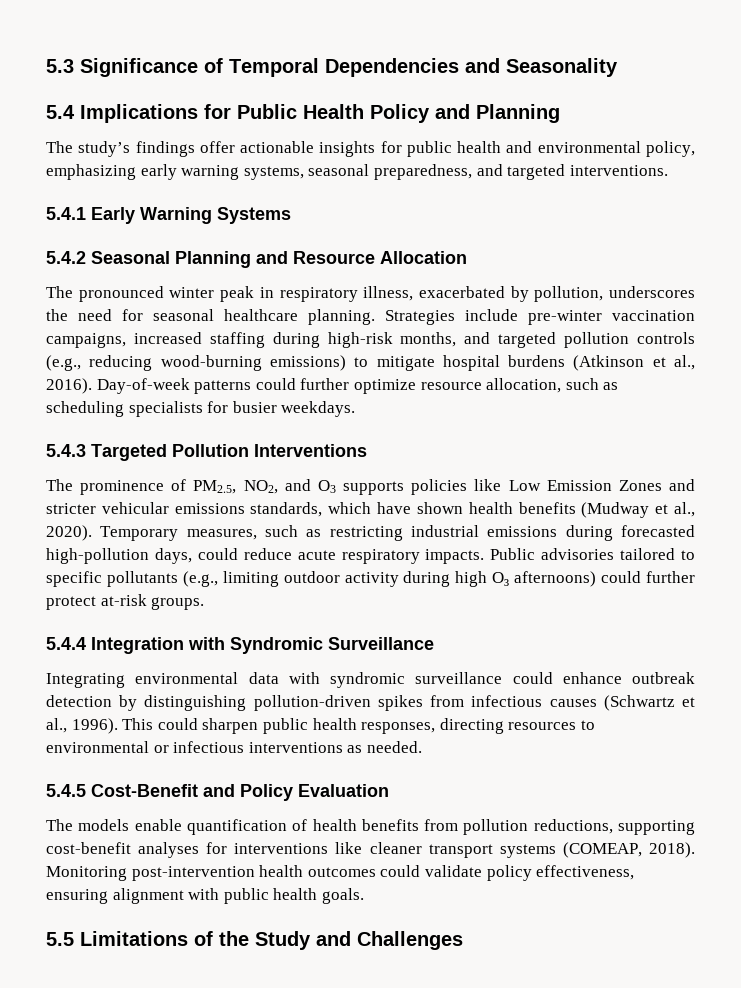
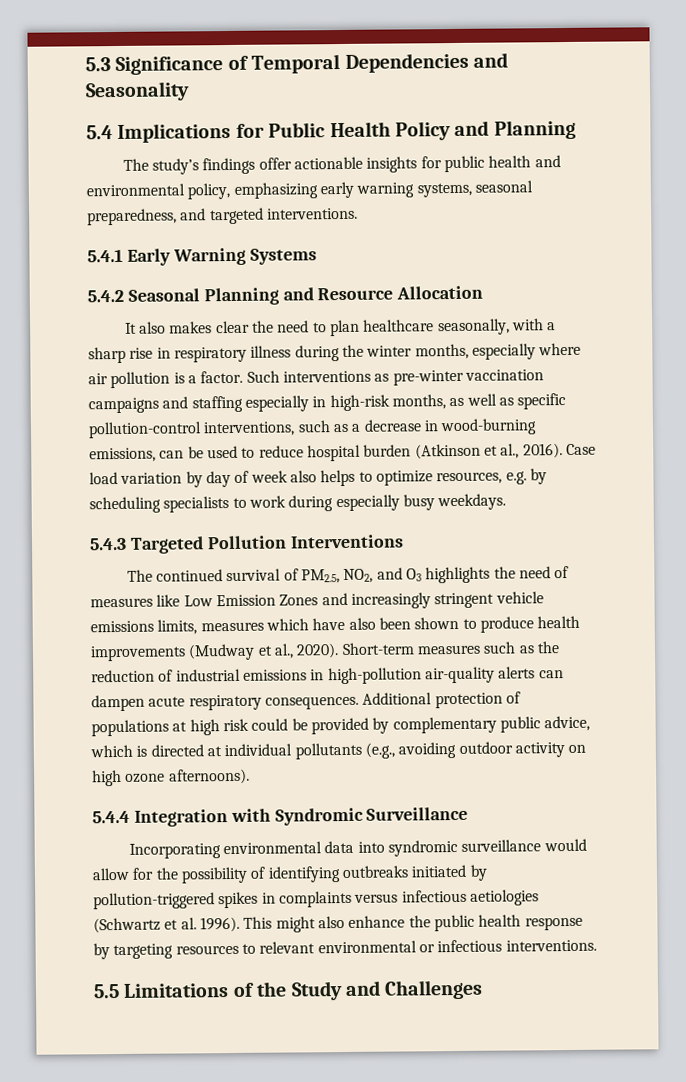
- The pronounced winter peak in respiratory illness, exacerbated by pollution, underscores the need for seasonal healthcare planning. Strategies include pre-winter vaccination campaigns, increased staffing during high-risk months, and targeted pollution controls (e.g., reducing wood-burning emissions) to mitigate hospital burdens (Atkinson et al., 2016). Day-of-week patterns could further optimize resource allocation, such as scheduling specialists for busier weekdays.
+ It also makes clear the need to plan healthcare seasonally, with a sharp rise in respiratory illness during the winter months, especially where air pollution is a factor. Such interventions as pre-winter vaccination campaigns and staffing especially in high-risk months, as well as specific pollution-control interventions, such as a decrease in wood-burning emissions, can be used to reduce hospital burden (Atkinson et al., 2016). Case load variation by day of week also helps to optimize resources, e.g. by scheduling specialists to work during especially busy weekdays.
- The prominence of PM2.5, NO2, and O3 supports policies like Low Emission Zones and stricter vehicular emissions standards, which have shown health benefits (Mudway et al., 2020). Temporary measures, such as restricting industrial emissions during forecasted high-pollution days, could reduce acute respiratory impacts. Public advisories tailored to specific pollutants (e.g., limiting outdoor activity during high O₃ afternoons) could further protect at-risk groups.
+ The continued survival of PM2.5, NO2, and O3 highlights the need of measures like Low Emission Zones and increasingly stringent vehicle emissions limits, measures which have also been shown to produce health improvements (Mudway et al., 2020). Short-term measures such as the reduction of industrial emissions in high-pollution air-quality alerts can dampen acute respiratory consequences. Additional protection of populations at high risk could be provided by complementary public advice, which is directed at individual pollutants (e.g., avoiding outdoor activity on high ozone afternoons).
- Integrating environmental data with syndromic surveillance could enhance outbreak detection by distinguishing pollution-driven spikes from infectious causes (Schwartz et al., 1996).
+ Incorporating environmental data into syndromic surveillance would allow for the possibility of identifying outbreaks initiated by pollution-triggered spikes in complaints versus infectious aetiologies (Schwartz et al. 1996).
- This could sharpen public health responses, directing resources to environmental or infectious interventions as needed.
- 5.4.5 Cost-Benefit and Policy Evaluation
- The models enable quantification of health benefits from pollution reductions, supporting cost-benefit analyses for interventions like cleaner transport systems (COMEAP, 2018). Monitoring post-intervention health outcomes could validate policy effectiveness, ensuring alignment with public health goals.
+ This might also enhance the public health response by targeting resources to relevant environmental or infectious interventions.

